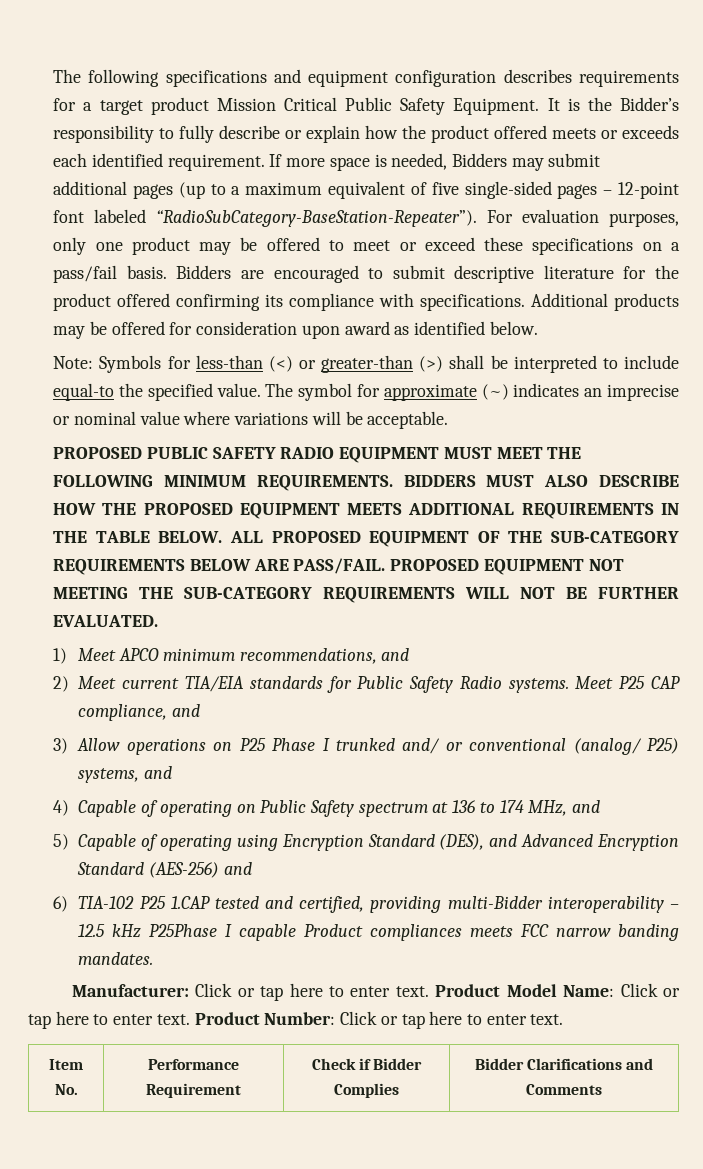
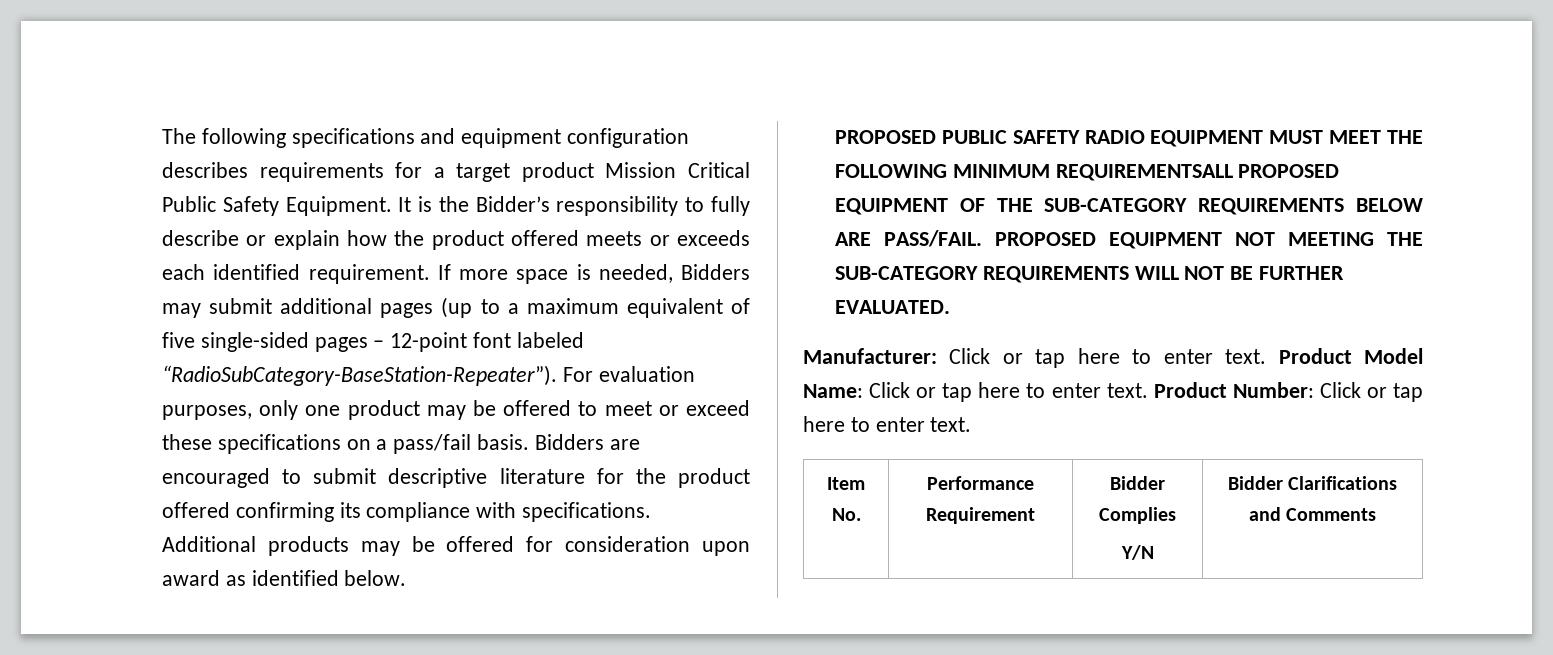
- Note: Symbols for less-than (<) or greater-than (>) shall be interpreted to include equal-to the specified value. The symbol for approximate (~) indicates an imprecise or nominal value where variations will be acceptable.
- PROPOSED PUBLIC SAFETY RADIO EQUIPMENT MUST MEET THE FOLLOWING MINIMUM REQUIREMENTS. BIDDERS MUST ALSO DESCRIBE HOW THE PROPOSED EQUIPMENT MEETS ADDITIONAL REQUIREMENTS IN THE TABLE BELOW. ALL PROPOSED EQUIPMENT OF THE SUB-CATEGORY REQUIREMENTS BELOW ARE PASS/FAIL.
+ PROPOSED PUBLIC SAFETY RADIO EQUIPMENT MUST MEET THE FOLLOWING MINIMUM REQUIREMENTSALL PROPOSED EQUIPMENT OF THE SUB-CATEGORY REQUIREMENTS BELOW ARE PASS/FAIL.
- 1) Meet APCO minimum recommendations, and
- 2) Meet current TIA/EIA standards for Public Safety Radio systems. Meet P25 CAP compliance, and
- 3) Allow operations on P25 Phase I trunked and/ or conventional (analog/ P25) systems, and
- 4) Capable of operating on Public Safety spectrum at 136 to 174 MHz, and
- 5) Capable of operating using Encryption Standard (DES), and Advanced Encryption Standard (AES-256) and
- 6) TIA-102 P25 1.CAP tested and certified, providing multi-Bidder interoperability – 12.5 kHz P25Phase I capable Product compliances meets FCC narrow banding mandates.
- Item No. | Performance Requirement | Check if Bidder Complies | Bidder Clarifications and Comments
+ Item No. | Performance Requirement | Bidder Complies
+ Y/N | Bidder Clarifications and Comments

